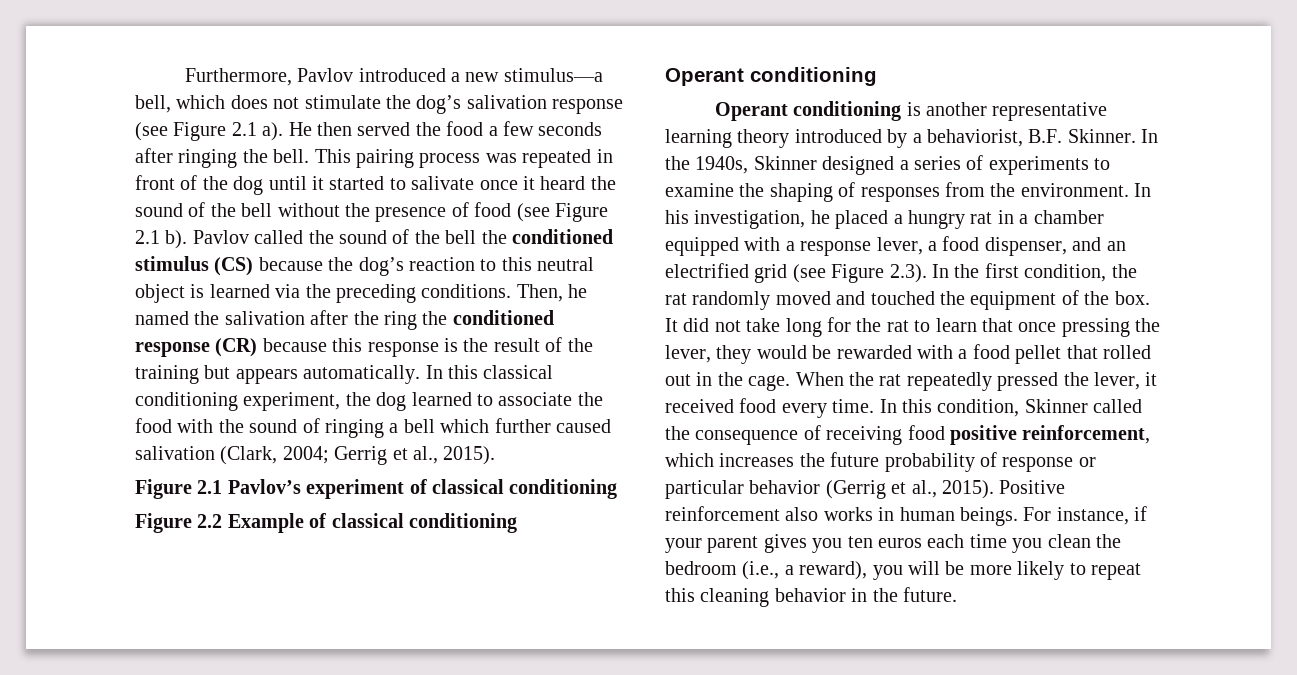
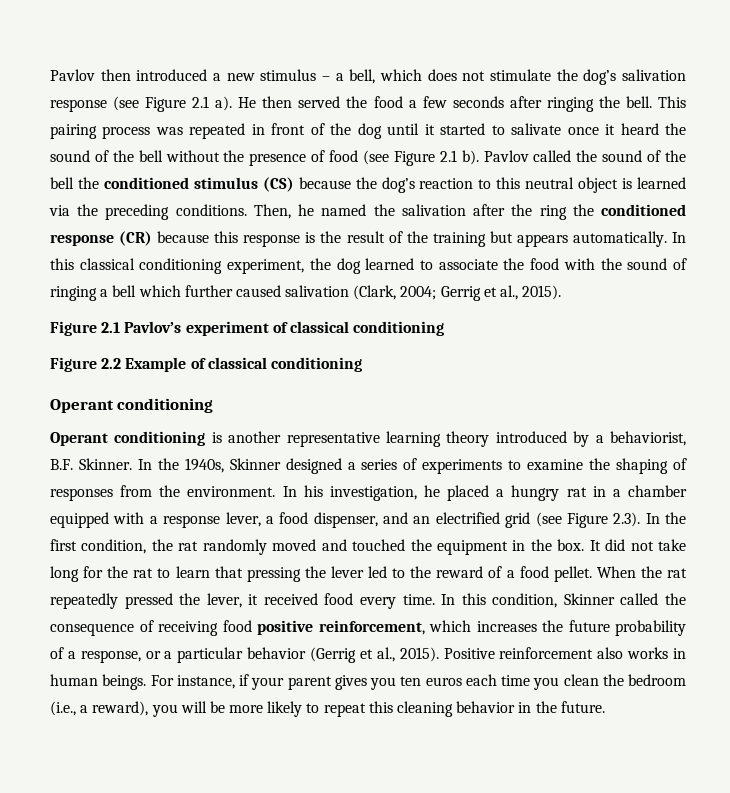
- Furthermore, Pavlov introduced a new stimulus—a bell, which does not stimulate the dog’s salivation response (see Figure 2.1 a).
+ Pavlov then introduced a new stimulus – a bell, which does not stimulate the dog’s salivation response (see Figure 2.1 a).
- In his investigation, he placed a hungry rat in a chamber equipped with a response lever, a food dispenser, and an electrified grid (see Figure 2.3). In the first condition, the rat randomly moved and touched the equipment of the box.
+ In his investigation, he placed a hungry rat in a chamber equipped with a response lever, a food dispenser, and an electrified grid (see Figure 2.3). In the first condition, the rat randomly moved and touched the equipment in the box.
- It did not take long for the rat to learn that once pressing the lever, they would be rewarded with a food pellet that rolled out in the cage.
+ It did not take long for the rat to learn that pressing the lever led to the reward of a food pellet.
- In this condition, Skinner called the consequence of receiving food positive reinforcement, which increases the future probability of response or particular behavior (Gerrig et al., 2015).
+ In this condition, Skinner called the consequence of receiving food positive reinforcement, which increases the future probability of a response, or a particular behavior (Gerrig et al., 2015).

